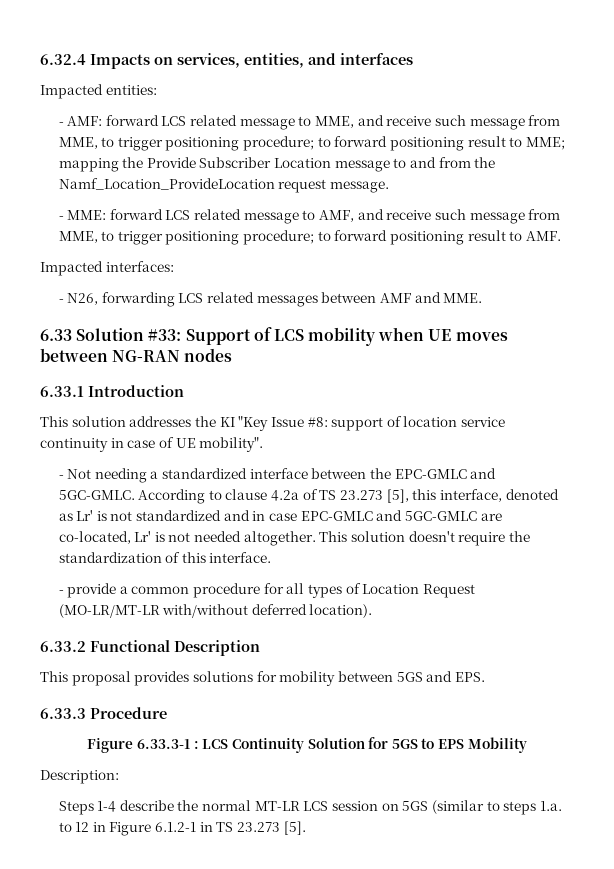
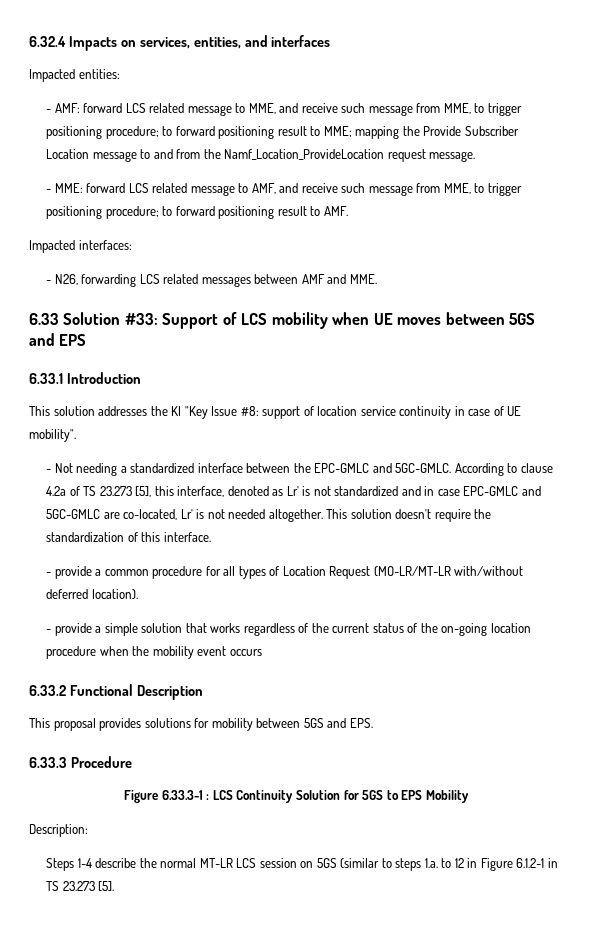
- 6.33 Solution #33: Support of LCS mobility when UE moves between NG-RAN nodes
+ 6.33 Solution #33: Support of LCS mobility when UE moves between 5GS and EPS
+ - provide a simple solution that works regardless of the current status of the on-going location procedure when the mobility event occurs

